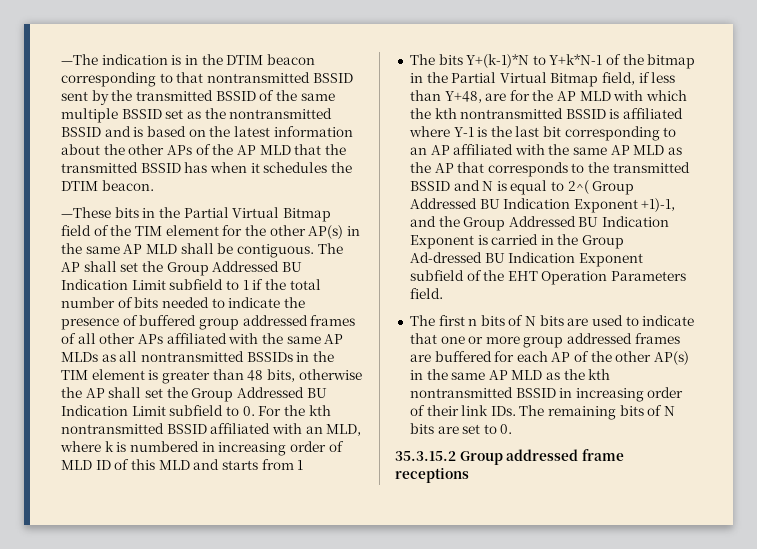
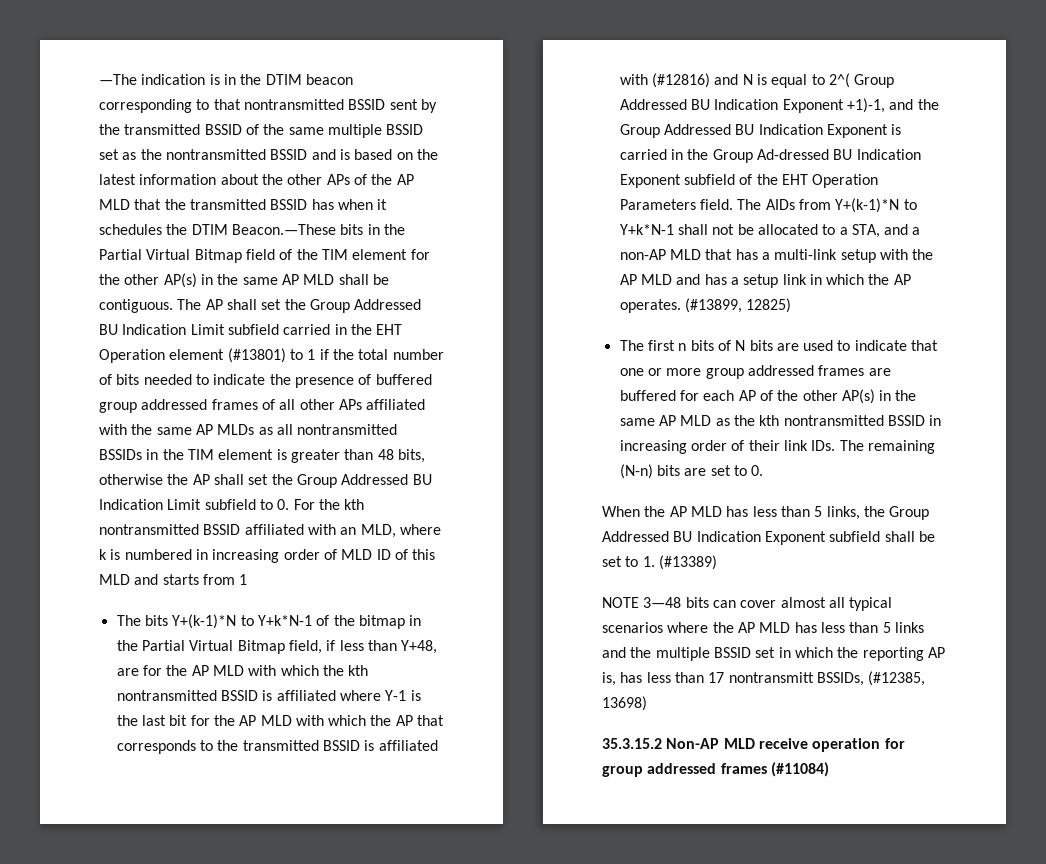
- —The indication is in the DTIM beacon corresponding to that nontransmitted BSSID sent by the transmitted BSSID of the same multiple BSSID set as the nontransmitted BSSID and is based on the latest information about the other APs of the AP MLD that the transmitted BSSID has when it schedules the DTIM beacon.
- —These bits in the Partial Virtual Bitmap field of the TIM element for the other AP(s) in the same AP MLD shall be contiguous.
+ —The indication is in the DTIM beacon corresponding to that nontransmitted BSSID sent by the transmitted BSSID of the same multiple BSSID set as the nontransmitted BSSID and is based on the latest information about the other APs of the AP MLD that the transmitted BSSID has when it schedules the DTIM Beacon.—These bits in the Partial Virtual Bitmap field of the TIM element for the other AP(s) in the same AP MLD shall be contiguous.
- The AP shall set the Group Addressed BU Indication Limit subfield to 1 if the total number of bits needed to indicate the presence of buffered group addressed frames of all other APs affiliated with the same AP MLDs as all nontransmitted BSSIDs in the TIM element is greater than 48 bits, otherwise the AP shall set the Group Addressed BU Indication Limit subfield to 0. For the kth nontransmitted BSSID affiliated with an MLD, where k is numbered in increasing order of MLD ID of this MLD and starts from 1
+ The AP shall set the Group Addressed BU Indication Limit subfield carried in the EHT Operation element (#13801) to 1 if the total number of bits needed to indicate the presence of buffered group addressed frames of all other APs affiliated with the same AP MLDs as all nontransmitted BSSIDs in the TIM element is greater than 48 bits, otherwise the AP shall set the Group Addressed BU Indication Limit subfield to 0. For the kth nontransmitted BSSID affiliated with an MLD, where k is numbered in increasing order of MLD ID of this MLD and starts from 1
- The bits Y+(k-1)*N to Y+k*N-1 of the bitmap in the Partial Virtual Bitmap field, if less than Y+48, are for the AP MLD with which the kth nontransmitted BSSID is affiliated where Y-1 is the last bit corresponding to an AP affiliated with the same AP MLD as the AP that corresponds to the transmitted BSSID and N is equal to 2^( Group Addressed BU Indication Exponent +1)-1, and the Group Addressed BU Indication Exponent is carried in the Group Ad-dressed BU Indication Exponent subfield of the EHT Operation Parameters field.
+ The bits Y+(k-1)*N to Y+k*N-1 of the bitmap in the Partial Virtual Bitmap field, if less than Y+48, are for the AP MLD with which the kth nontransmitted BSSID is affiliated where Y-1 is the last bit for the AP MLD with which the AP that corresponds to the transmitted BSSID is affiliated with (#12816) and N is equal to 2^( Group Addressed BU Indication Exponent +1)-1, and the Group Addressed BU Indication Exponent is carried in the Group Ad-dressed BU Indication Exponent subfield of the EHT Operation Parameters field. The AIDs from Y+(k-1)*N to Y+k*N-1 shall not be allocated to a STA, and a non-AP MLD that has a multi-link setup with the AP MLD and has a setup link in which the AP operates. (#13899, 12825)
- The first n bits of N bits are used to indicate that one or more group addressed frames are buffered for each AP of the other AP(s) in the same AP MLD as the kth nontransmitted BSSID in increasing order of their link IDs. The remaining bits of N bits are set to 0.
+ The first n bits of N bits are used to indicate that one or more group addressed frames are buffered for each AP of the other AP(s) in the same AP MLD as the kth nontransmitted BSSID in increasing order of their link IDs. The remaining (N-n) bits are set to 0.
- 35.3.15.2 Group addressed frame receptions
+ When the AP MLD has less than 5 links, the Group Addressed BU Indication Exponent subfield shall be set to 1. (#13389)
+ NOTE 3—48 bits can cover almost all typical scenarios where the AP MLD has less than 5 links and the multiple BSSID set in which the reporting AP is, has less than 17 nontransmitt BSSIDs, (#12385, 13698)
+ 35.3.15.2 Non-AP MLD receive operation for group addressed frames (#11084)

